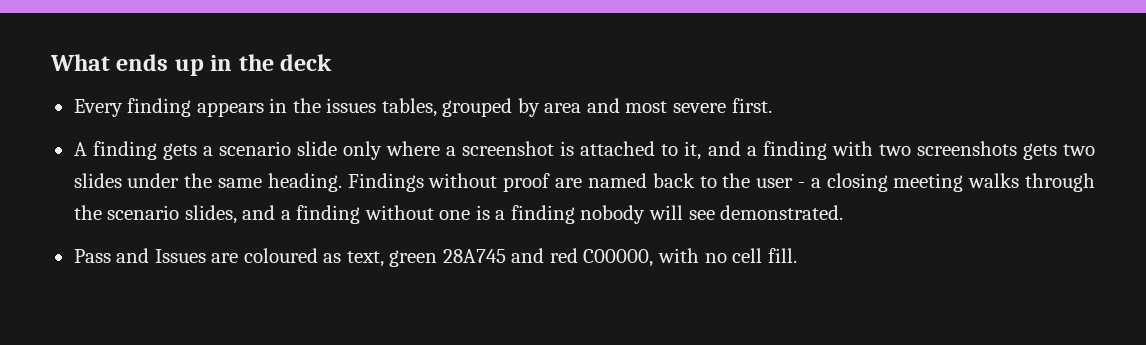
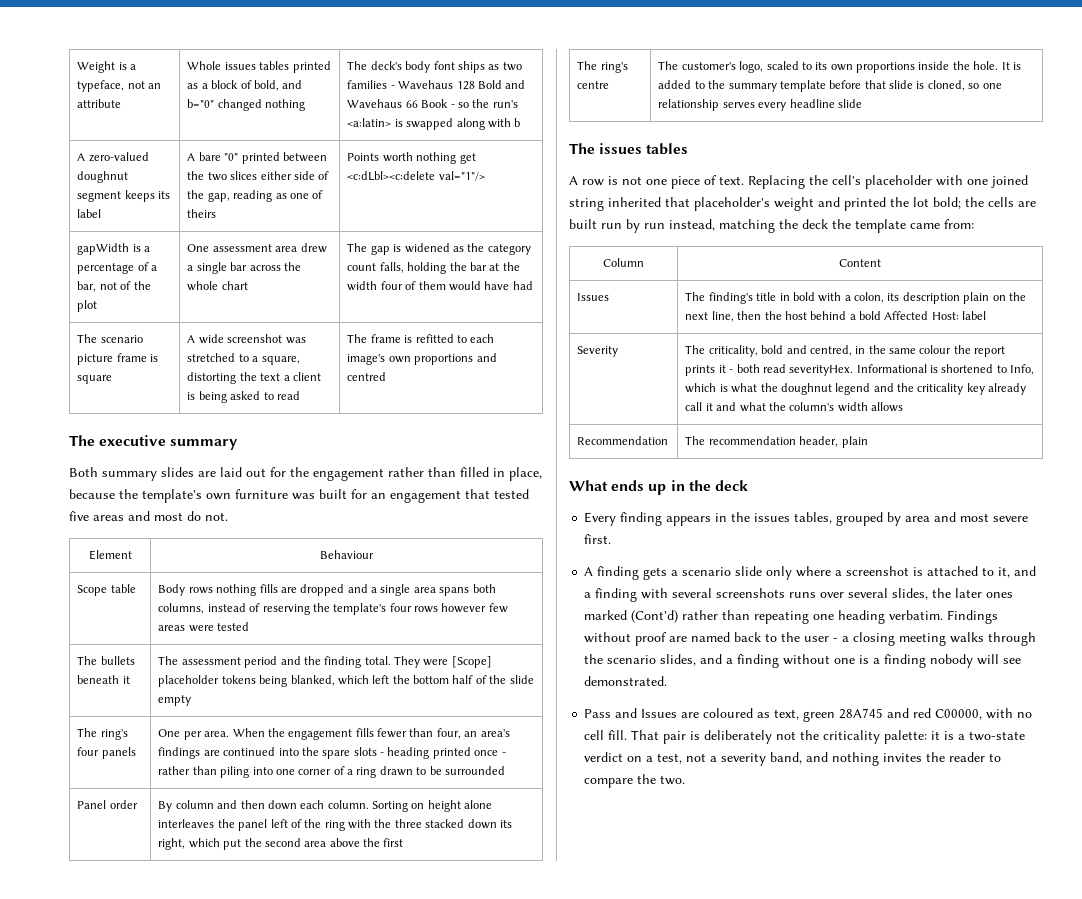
+ Weight is a typeface, not an attribute | Whole issues tables printed as a block of bold, and b="0" changed nothing | The deck's body font ships as two families - Wavehaus 128 Bold and Wavehaus 66 Book - so the run's <a:latin> is swapped along with b
+ A zero-valued doughnut segment keeps its label | A bare "0" printed between the two slices either side of the gap, reading as one of theirs | Points worth nothing get <c:dLbl><c:delete val="1"/>
+ gapWidth is a percentage of a bar, not of the plot | One assessment area drew a single bar across the whole chart | The gap is widened as the category count falls, holding the bar at the width four of them would have had
+ The scenario picture frame is square | A wide screenshot was stretched to a square, distorting the text a client is being asked to read | The frame is refitted to each image's own proportions and centred
+ The executive summary
+ Both summary slides are laid out for the engagement rather than filled in place, because the template's own furniture was built for an engagement that tested five areas and most do not.
+ Element | Behaviour
+ Scope table | Body rows nothing fills are dropped and a single area spans both columns, instead of reserving the template's four rows however few areas were tested
+ The bullets beneath it | The assessment period and the finding total. They were [Scope] placeholder tokens being blanked, which left the bottom half of the slide empty
+ The ring's four panels | One per area. When the engagement fills fewer than four, an area's findings are continued into the spare slots - heading printed once - rather than piling into one corner of a ring drawn to be surrounded
+ Panel order | By column and then down each column. Sorting on height alone interleaves the panel left of the ring with the three stacked down its right, which put the second area above the first
+ The ring's centre | The customer's logo, scaled to its own proportions inside the hole. It is added to the summary template before that slide is cloned, so one relationship serves every headline slide
+ The issues tables
+ A row is not one piece of text. Replacing the cell's placeholder with one joined string inherited that placeholder's weight and printed the lot bold; the cells are built run by run instead, matching the deck the template came from:
+ Column | Content
+ Issues | The finding's title in bold with a colon, its description plain on the next line, then the host behind a bold Affected Host: label
+ Severity | The criticality, bold and centred, in the same colour the report prints it - both read severityHex. Informational is shortened to Info, which is what the doughnut legend and the criticality key already call it and what the column's width allows
+ Recommendation | The recommendation header, plain
- A finding gets a scenario slide only where a screenshot is attached to it, and a finding with two screenshots gets two slides under the same heading.
+ A finding gets a scenario slide only where a screenshot is attached to it, and a finding with several screenshots runs over several slides, the later ones marked (Cont'd) rather than repeating one heading verbatim.
+ That pair is deliberately not the criticality palette: it is a two-state verdict on a test, not a severity band, and nothing invites the reader to compare the two.

